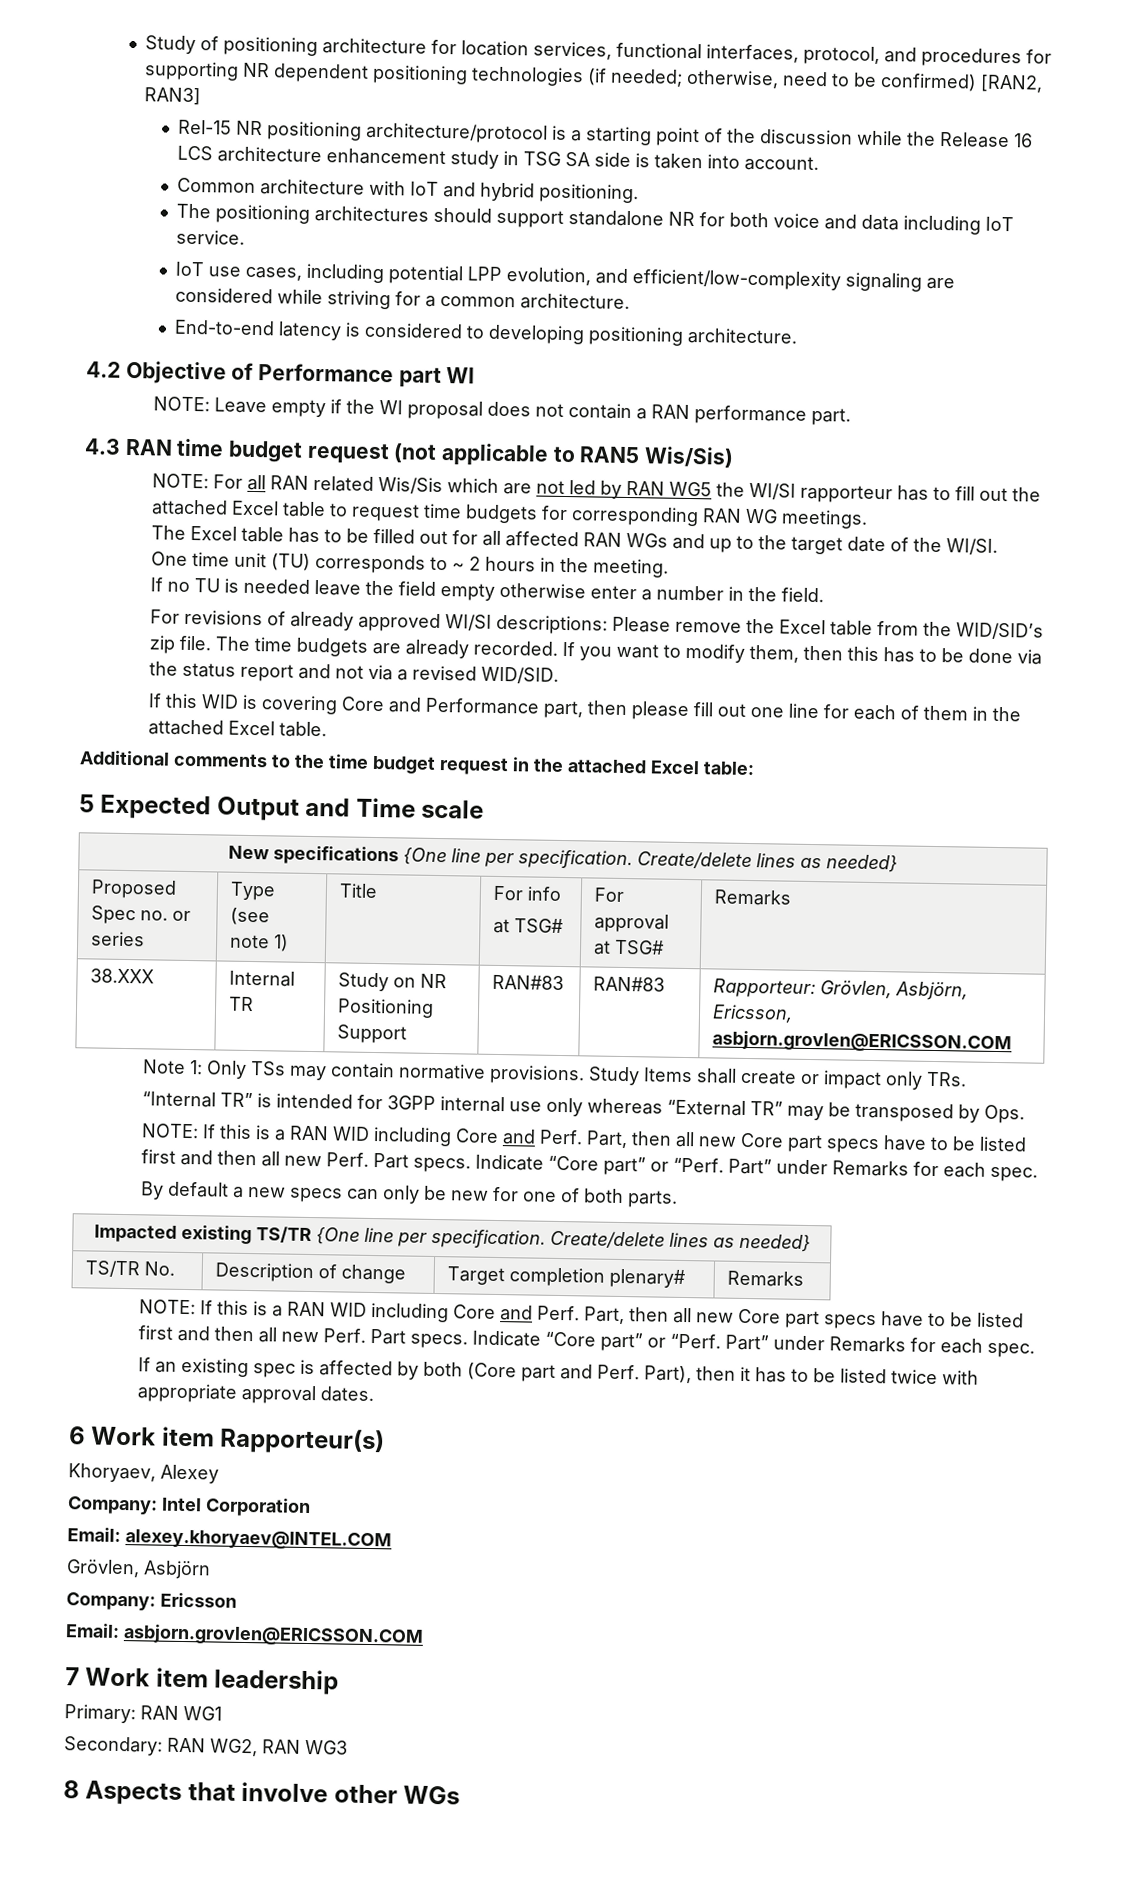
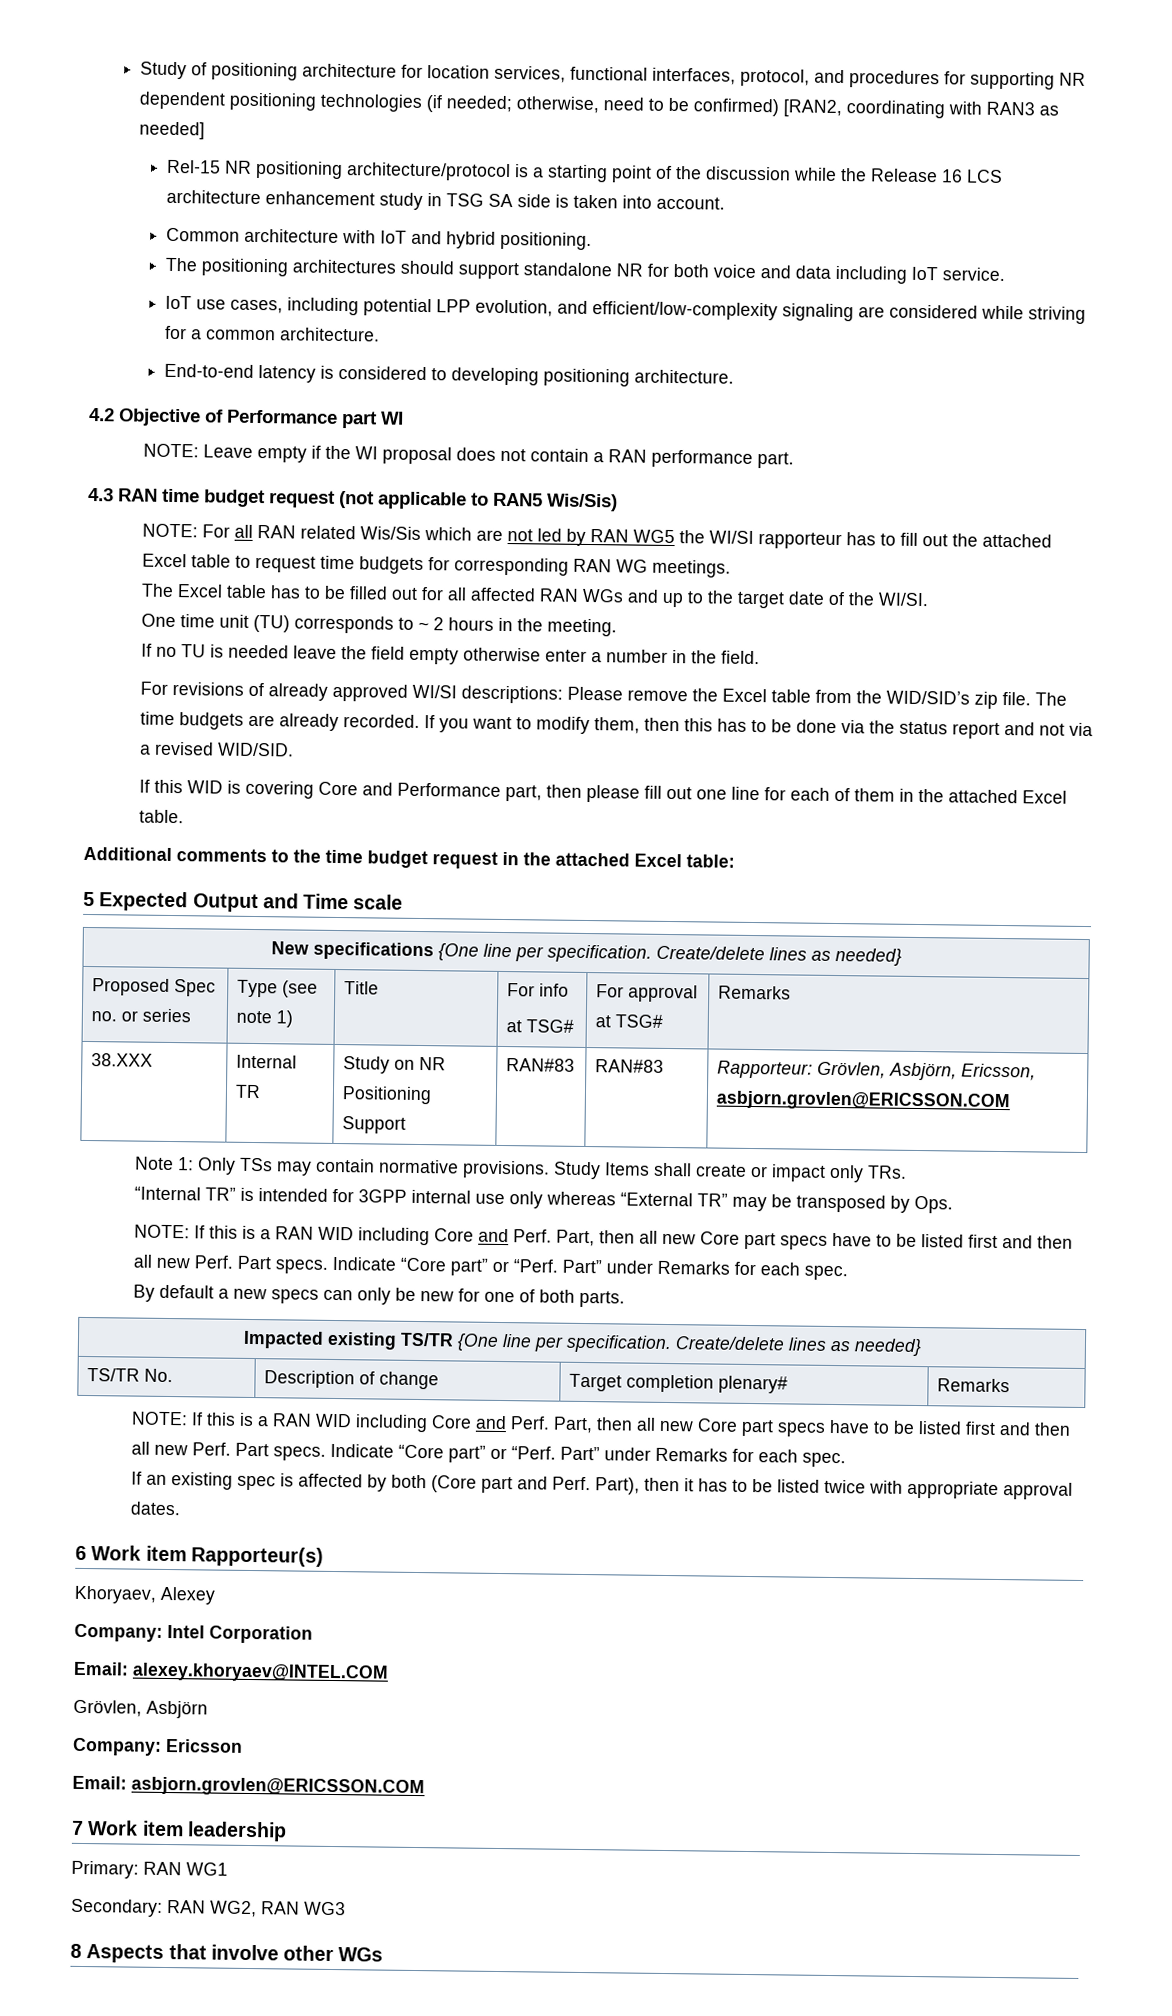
- Study of positioning architecture for location services, functional interfaces, protocol, and procedures for supporting NR dependent positioning technologies (if needed; otherwise, need to be confirmed) [RAN2, RAN3]
+ Study of positioning architecture for location services, functional interfaces, protocol, and procedures for supporting NR dependent positioning technologies (if needed; otherwise, need to be confirmed) [RAN2, coordinating with RAN3 as needed]

